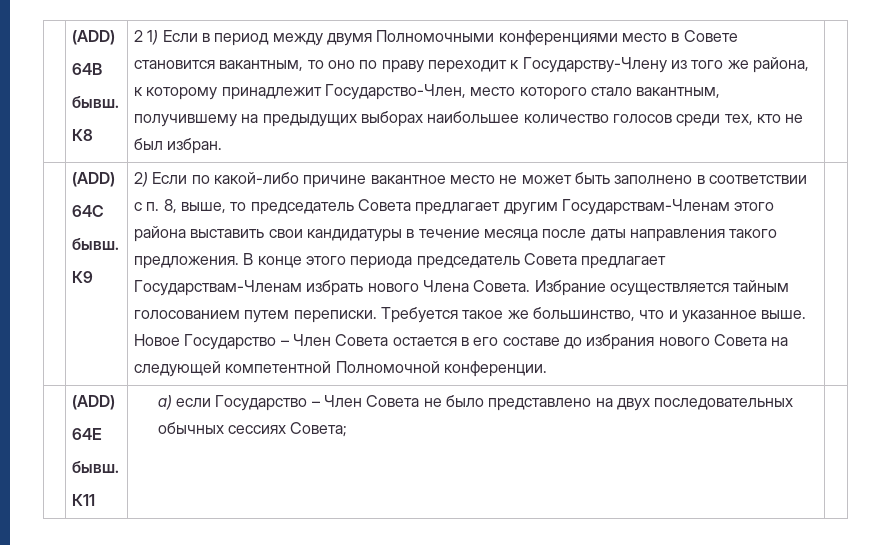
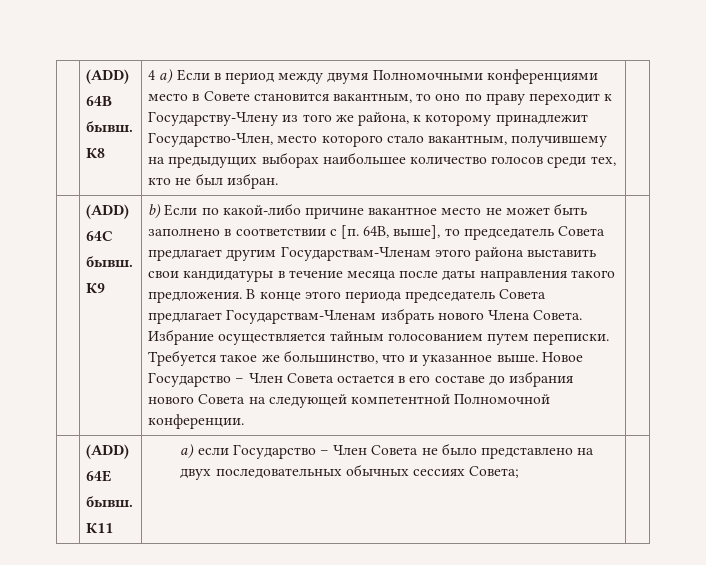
- 2 1) Если в период между двумя Полномочными конференциями место в Совете становится вакантным, то оно по праву переходит к Государству-Члену из того же района, к которому принадлежит Государство-Член, место которого стало вакантным, получившему на предыдущих выборах наибольшее количество голосов среди тех, кто не был избран.
+ 4 a) Если в период между двумя Полномочными конференциями место в Совете становится вакантным, то оно по праву переходит к Государству-Члену из того же района, к которому принадлежит Государство-Член, место которого стало вакантным, получившему на предыдущих выборах наибольшее количество голосов среди тех, кто не был избран.
- 2) Если по какой-либо причине вакантное место не может быть заполнено в соответствии с п. 8, выше, то председатель Совета предлагает другим Государствам-Членам этого района выставить свои кандидатуры в течение месяца после даты направления такого предложения.
+ b) Если по какой-либо причине вакантное место не может быть заполнено в соответствии с [п. 64B, выше], то председатель Совета предлагает другим Государствам-Членам этого района выставить свои кандидатуры в течение месяца после даты направления такого предложения.

